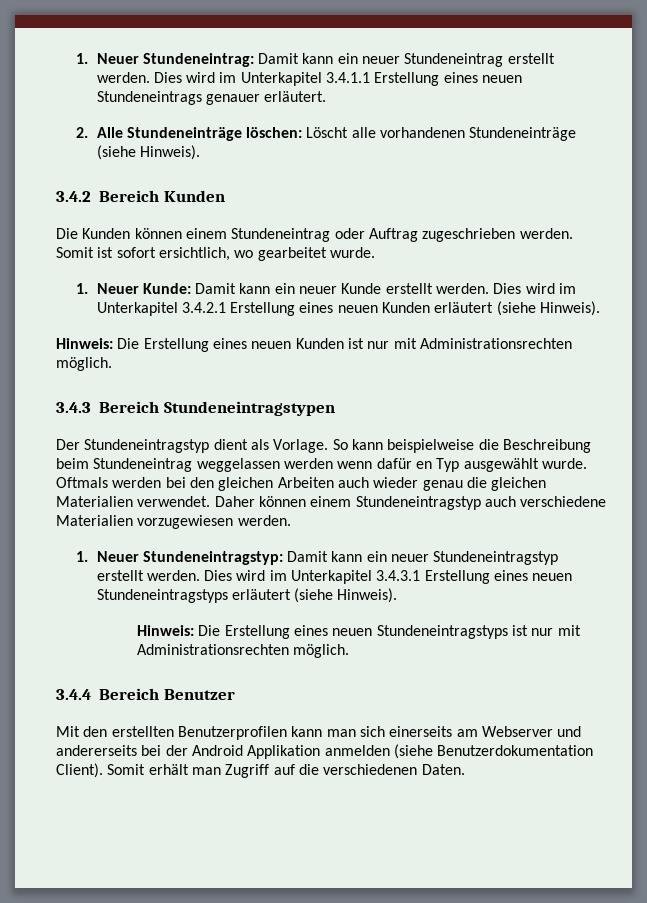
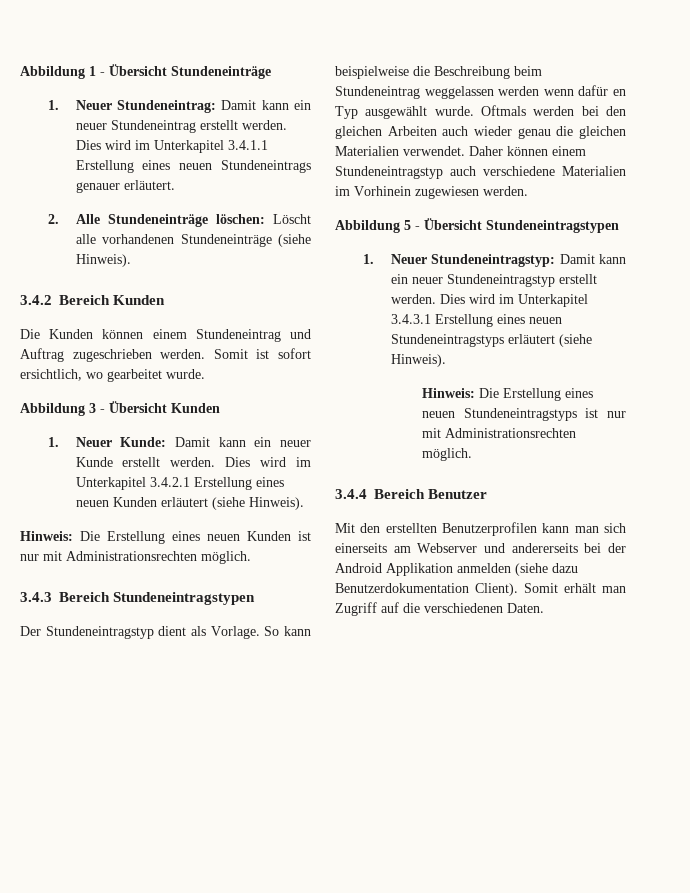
+ Abbildung 1 - Übersicht Stundeneinträge
- Die Kunden können einem Stundeneintrag oder Auftrag zugeschrieben werden.
+ Die Kunden können einem Stundeneintrag und Auftrag zugeschrieben werden.
+ Abbildung 3 - Übersicht Kunden
- Daher können einem Stundeneintragstyp auch verschiedene Materialien vorzugewiesen werden.
+ Daher können einem Stundeneintragstyp auch verschiedene Materialien im Vorhinein zugewiesen werden.
+ Abbildung 5 - Übersicht Stundeneintragstypen
- Mit den erstellten Benutzerprofilen kann man sich einerseits am Webserver und andererseits bei der Android Applikation anmelden (siehe Benutzerdokumentation Client).
+ Mit den erstellten Benutzerprofilen kann man sich einerseits am Webserver und andererseits bei der Android Applikation anmelden (siehe dazu Benutzerdokumentation Client).

